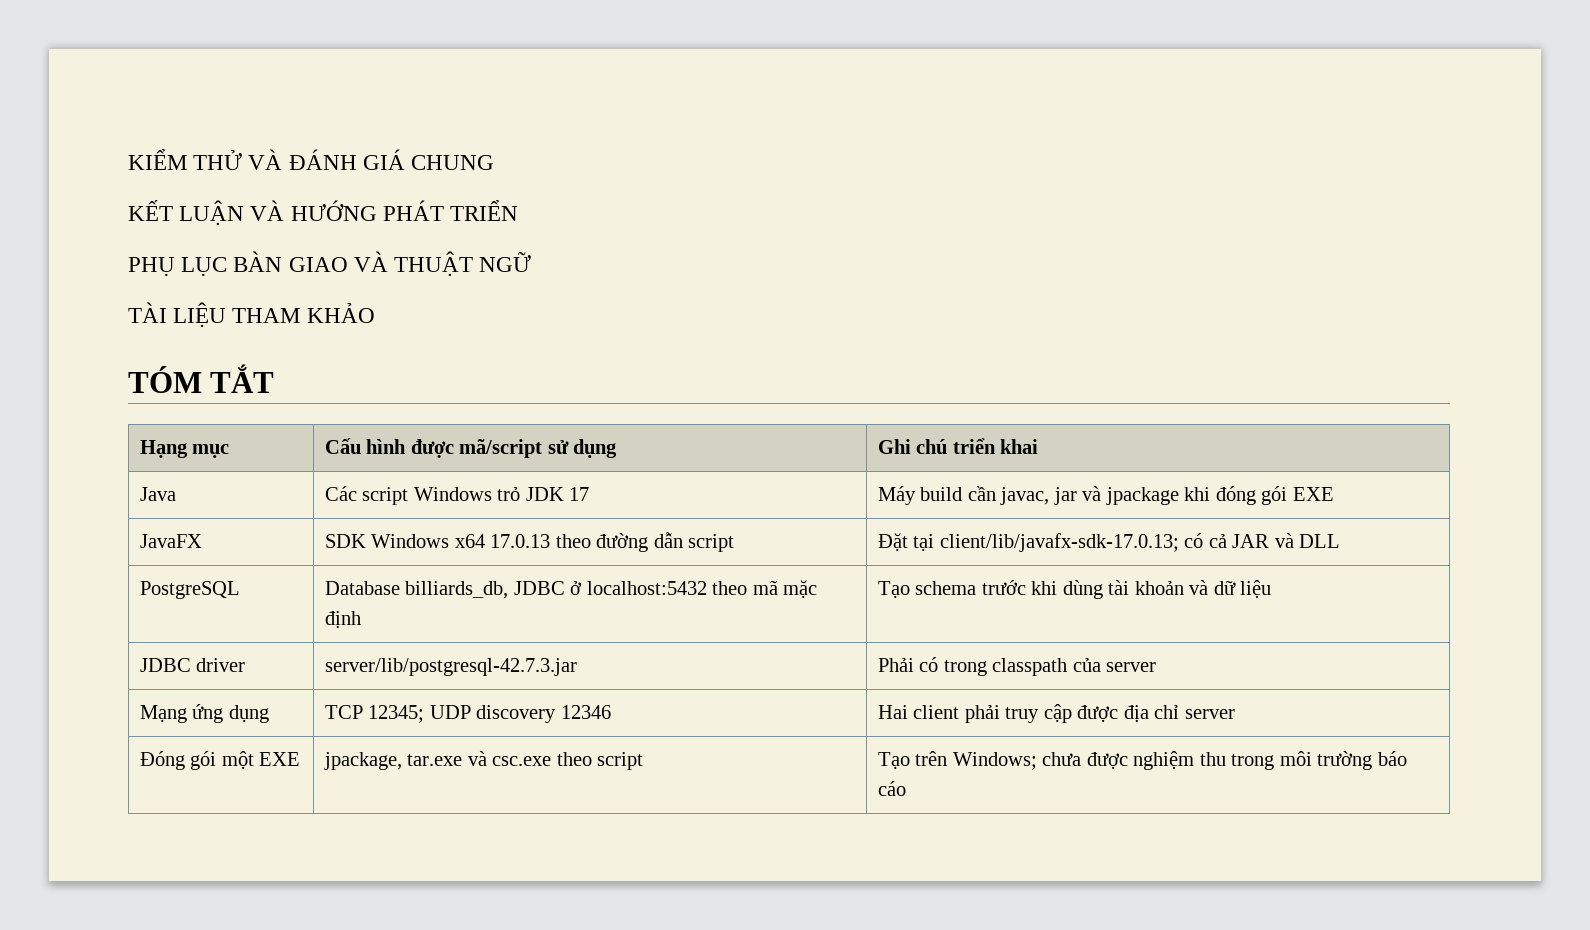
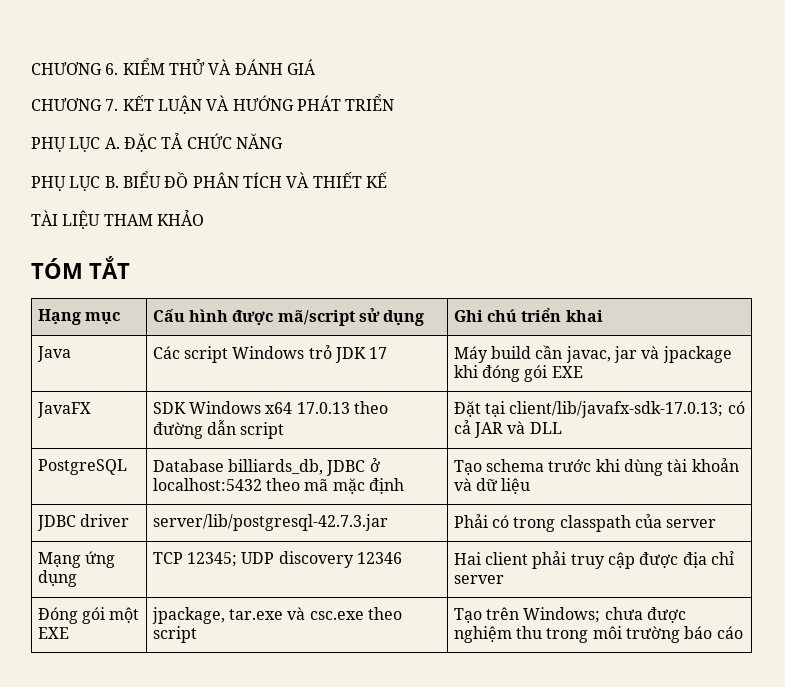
- KIỂM THỬ VÀ ĐÁNH GIÁ CHUNG
- KẾT LUẬN VÀ HƯỚNG PHÁT TRIỂN
+ CHƯƠNG 6. KIỂM THỬ VÀ ĐÁNH GIÁ
+ CHƯƠNG 7. KẾT LUẬN VÀ HƯỚNG PHÁT TRIỂN
- PHỤ LỤC BÀN GIAO VÀ THUẬT NGỮ
+ PHỤ LỤC A. ĐẶC TẢ CHỨC NĂNG
+ PHỤ LỤC B. BIỂU ĐỒ PHÂN TÍCH VÀ THIẾT KẾ

